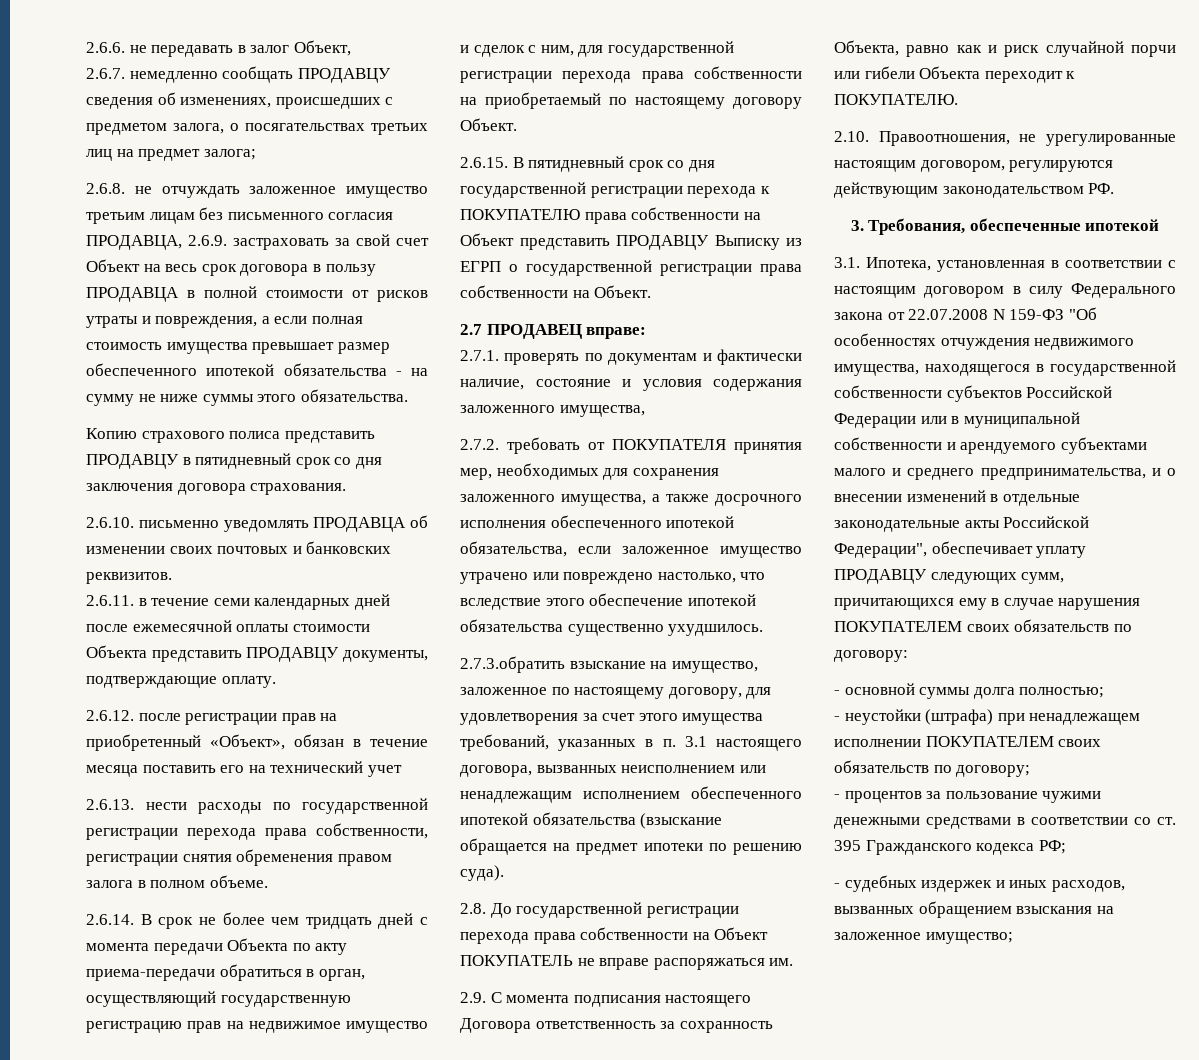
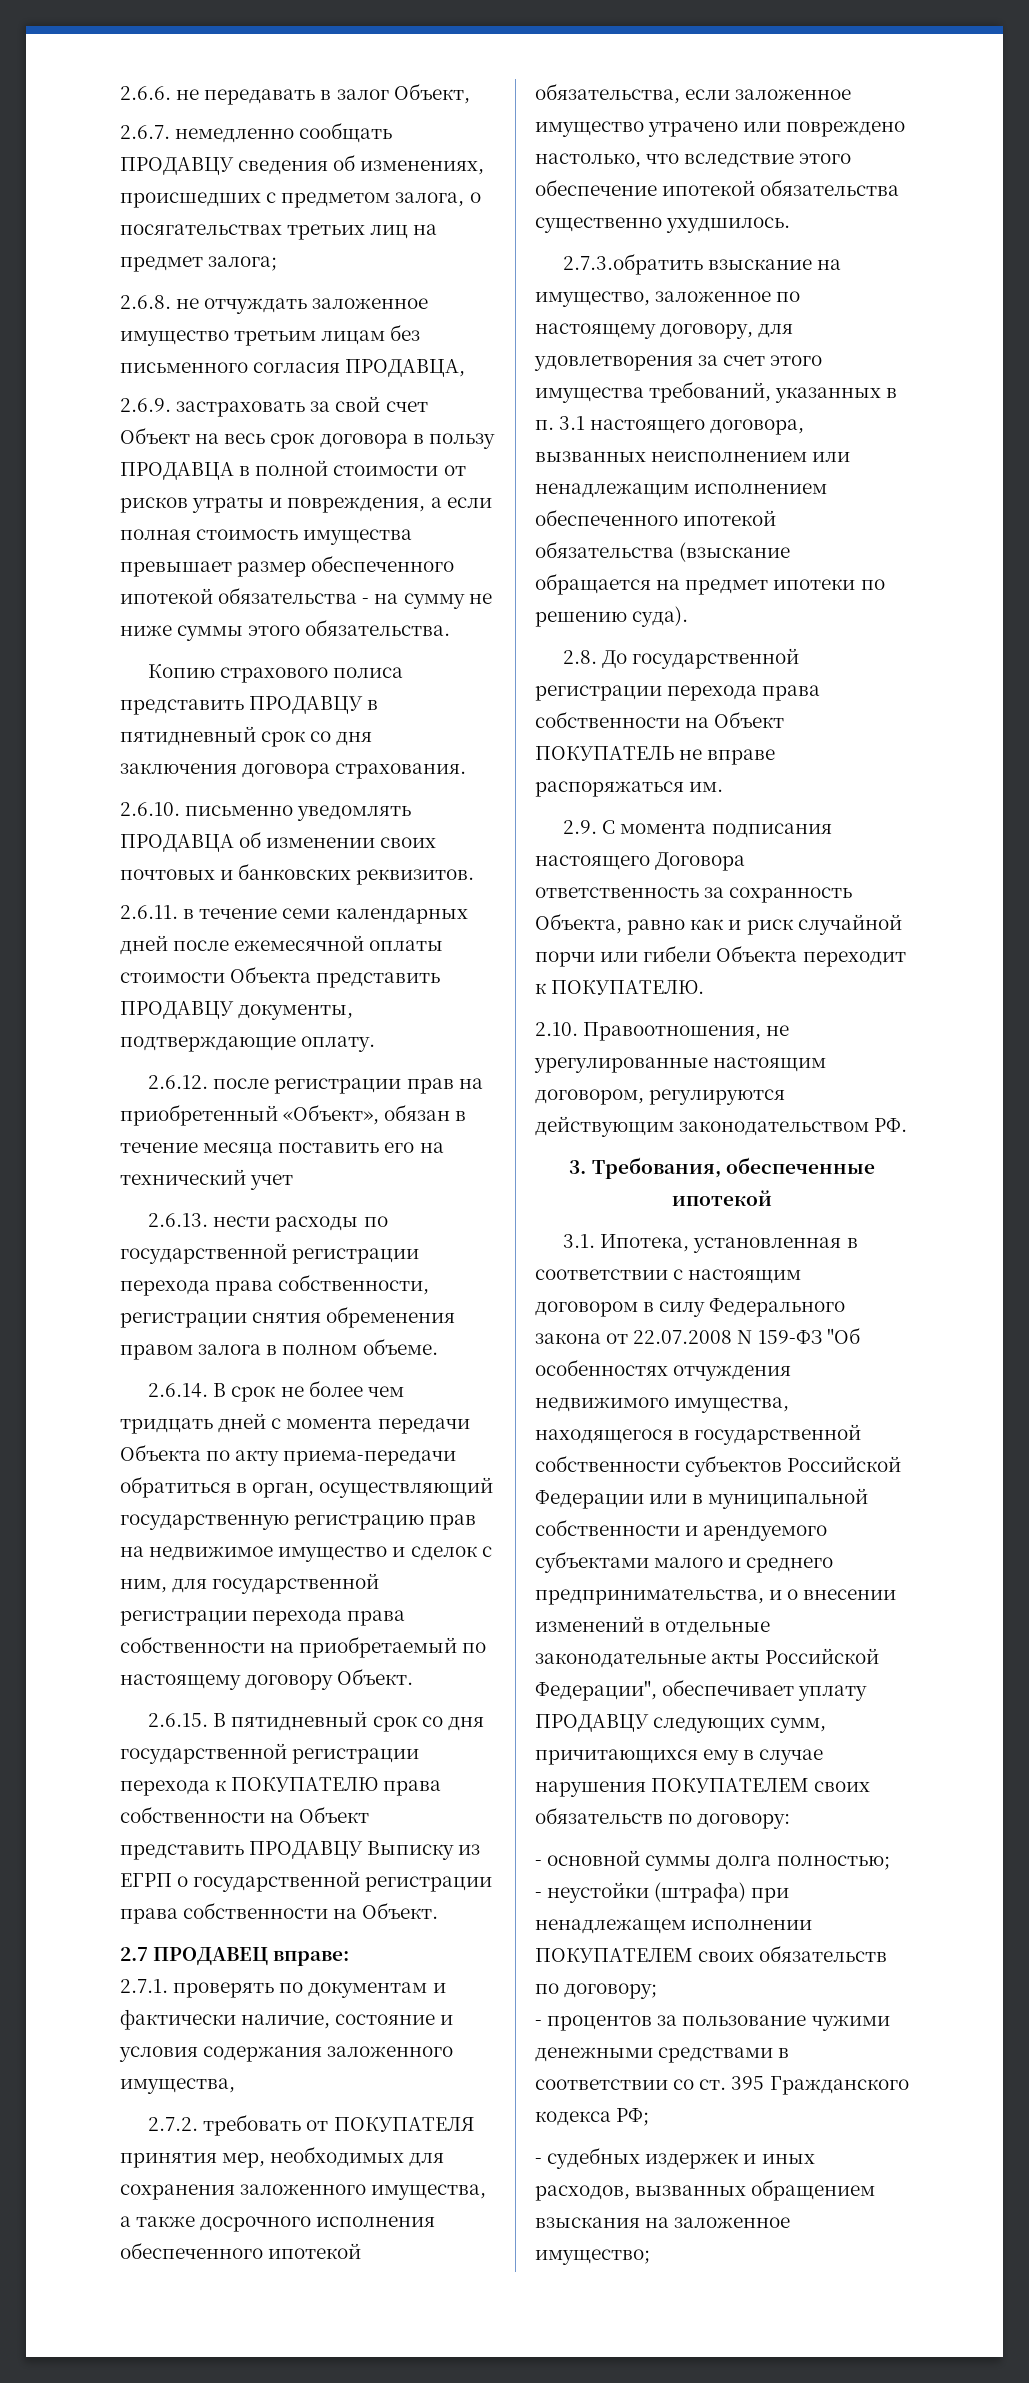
- 2.6.8. не отчуждать заложенное имущество третьим лицам без письменного согласия ПРОДАВЦА, 2.6.9. застраховать за свой счет Объект на весь срок договора в пользу ПРОДАВЦА в полной стоимости от рисков утраты и повреждения, а если полная стоимость имущества превышает размер обеспеченного ипотекой обязательства - на сумму не ниже суммы этого обязательства.
+ 2.6.8. не отчуждать заложенное имущество третьим лицам без письменного согласия ПРОДАВЦА,
+ 2.6.9. застраховать за свой счет Объект на весь срок договора в пользу ПРОДАВЦА в полной стоимости от рисков утраты и повреждения, а если полная стоимость имущества превышает размер обеспеченного ипотекой обязательства - на сумму не ниже суммы этого обязательства.

